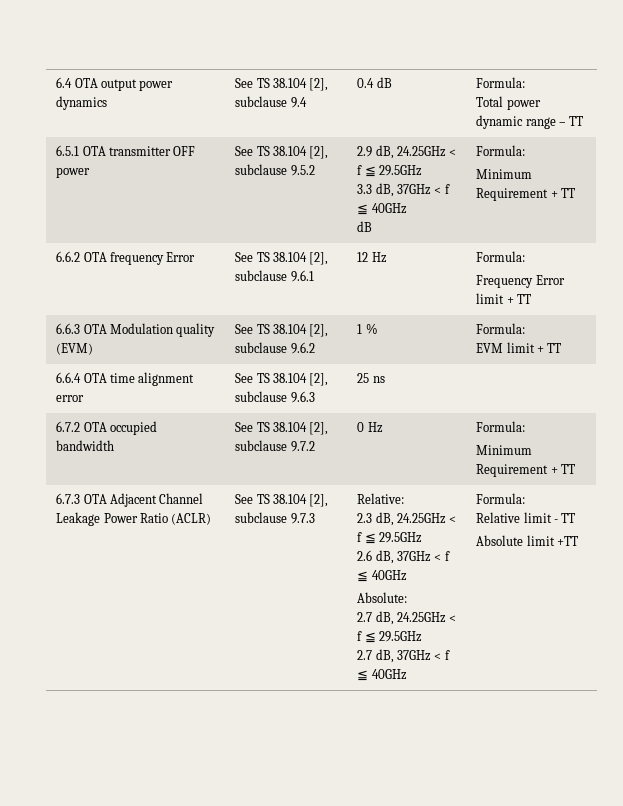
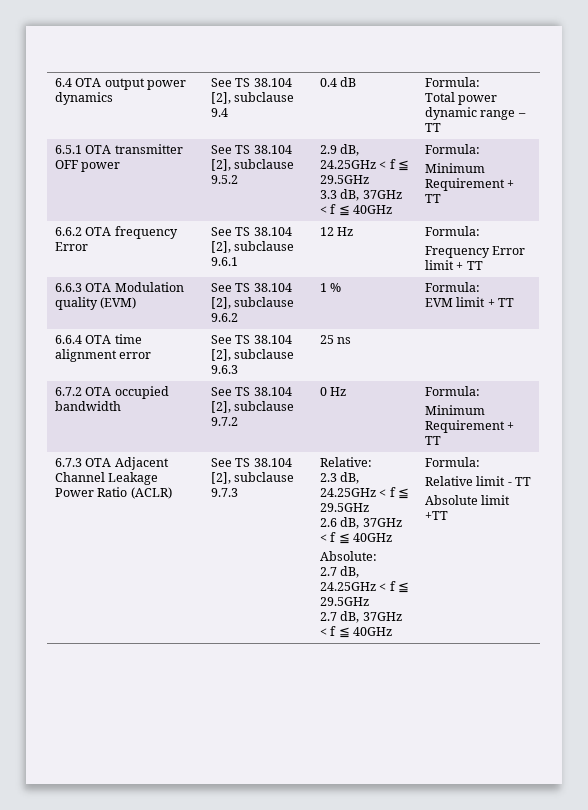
  6.5.1 OTA transmitter OFF power | See TS 38.104 [2], subclause 9.5.2 | 2.9 dB, 24.25GHz < f ≦ 29.5GHz
- 3.3 dB, 37GHz < f ≦ 40GHz
- dB | Formula:
+ 3.3 dB, 37GHz < f ≦ 40GHz | Formula:

